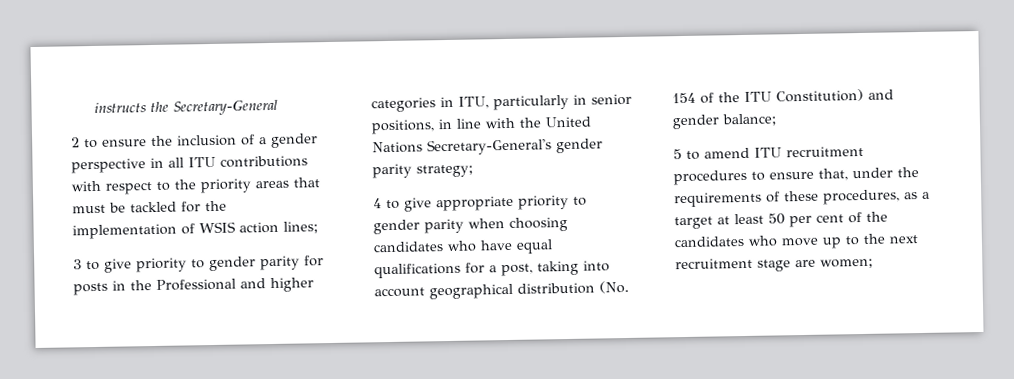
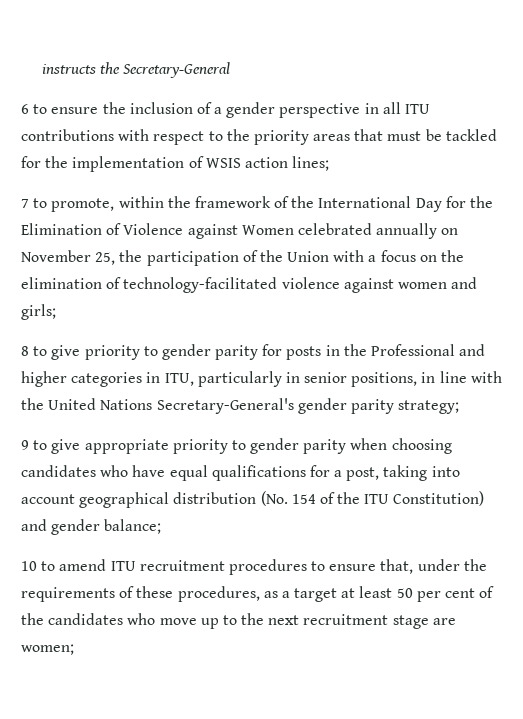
- 2 to ensure the inclusion of a gender perspective in all ITU contributions with respect to the priority areas that must be tackled for the implementation of WSIS action lines;
+ 6 to ensure the inclusion of a gender perspective in all ITU contributions with respect to the priority areas that must be tackled for the implementation of WSIS action lines;
- 3 to give priority to gender parity for posts in the Professional and higher categories in ITU, particularly in senior positions, in line with the United Nations Secretary-General's gender parity strategy;
+ 7 to promote, within the framework of the International Day for the Elimination of Violence against Women celebrated annually on November 25, the participation of the Union with a focus on the elimination of technology-facilitated violence against women and girls;
+ 8 to give priority to gender parity for posts in the Professional and higher categories in ITU, particularly in senior positions, in line with the United Nations Secretary-General's gender parity strategy;
- 4 to give appropriate priority to gender parity when choosing candidates who have equal qualifications for a post, taking into account geographical distribution (No. 154 of the ITU Constitution) and gender balance;
+ 9 to give appropriate priority to gender parity when choosing candidates who have equal qualifications for a post, taking into account geographical distribution (No. 154 of the ITU Constitution) and gender balance;
- 5 to amend ITU recruitment procedures to ensure that, under the requirements of these procedures, as a target at least 50 per cent of the candidates who move up to the next recruitment stage are women;
+ 10 to amend ITU recruitment procedures to ensure that, under the requirements of these procedures, as a target at least 50 per cent of the candidates who move up to the next recruitment stage are women;

